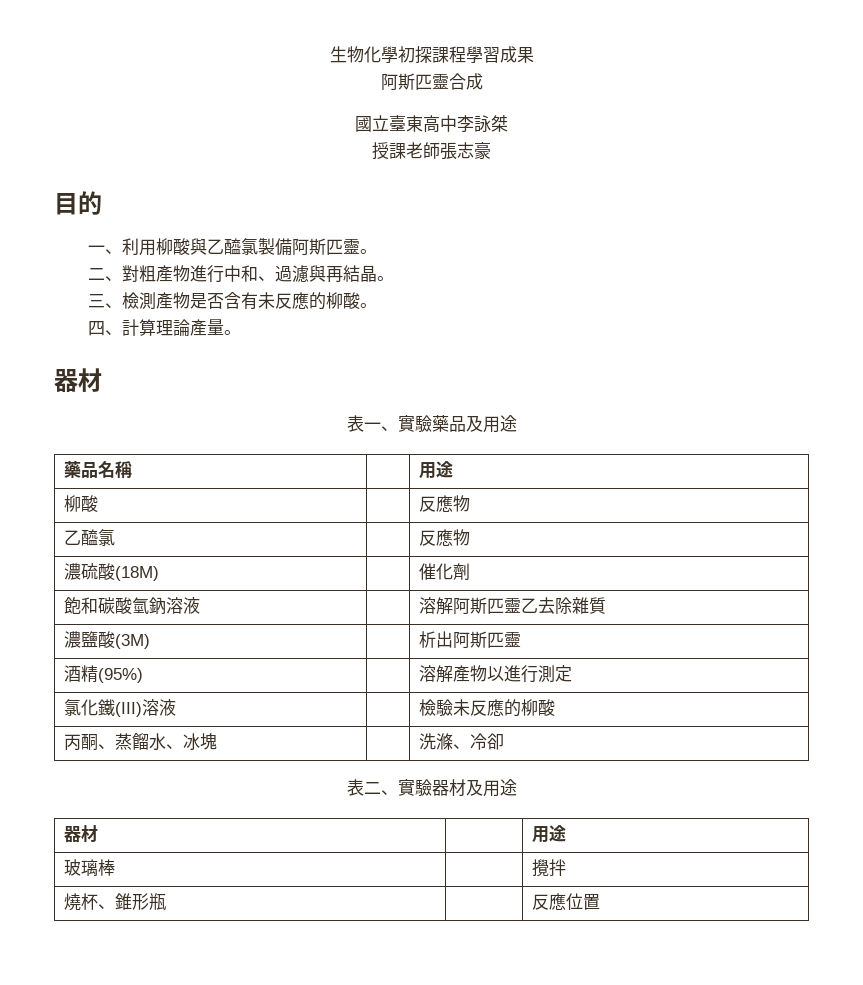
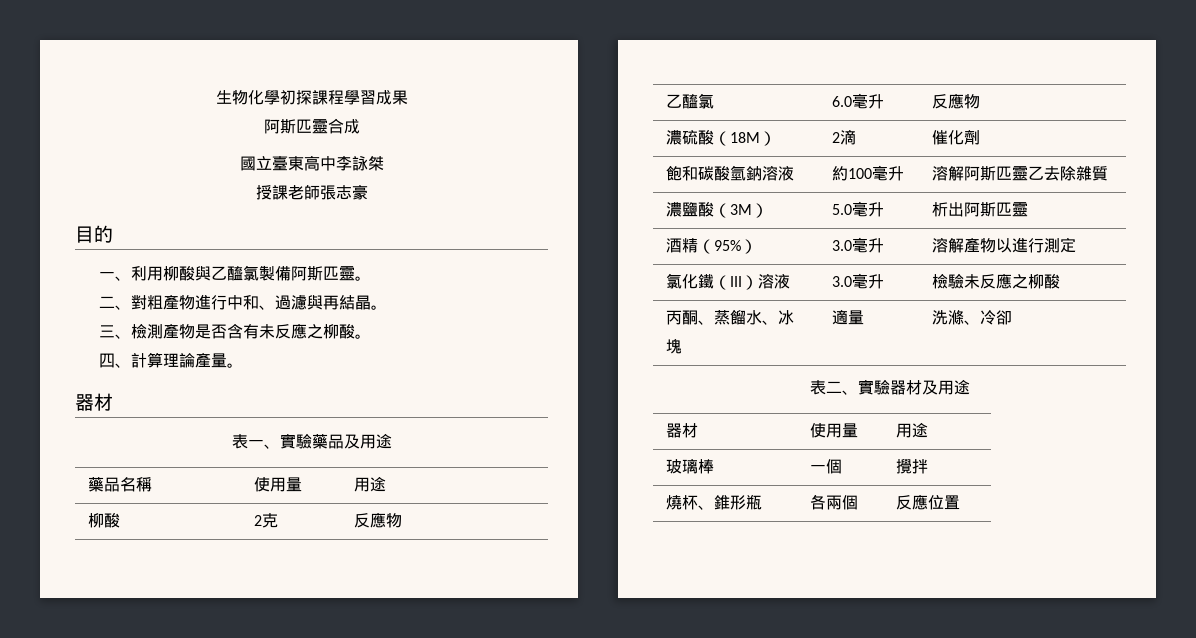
- 三、檢測產物是否含有未反應的柳酸。
+ 三、檢測產物是否含有未反應之柳酸。
- 藥品名稱 | | 用途
+ 藥品名稱 | 使用量 | 用途
- 柳酸 | | 反應物
+ 柳酸 | 2克 | 反應物
- 乙醯氯 | | 反應物
+ 乙醯氯 | 6.0毫升 | 反應物
- 濃硫酸(18M) | | 催化劑
+ 濃硫酸（18M） | 2滴 | 催化劑
- 飽和碳酸氫鈉溶液 | | 溶解阿斯匹靈乙去除雜質
+ 飽和碳酸氫鈉溶液 | 約100毫升 | 溶解阿斯匹靈乙去除雜質
- 濃鹽酸(3M) | | 析出阿斯匹靈
+ 濃鹽酸（3M） | 5.0毫升 | 析出阿斯匹靈
- 酒精(95%) | | 溶解產物以進行測定
+ 酒精（95%） | 3.0毫升 | 溶解產物以進行測定
- 氯化鐵(III)溶液 | | 檢驗未反應的柳酸
+ 氯化鐵（III）溶液 | 3.0毫升 | 檢驗未反應之柳酸
- 丙酮、蒸餾水、冰塊 | | 洗滌、冷卻
+ 丙酮、蒸餾水、冰塊 | 適量 | 洗滌、冷卻
- 器材 | | 用途
+ 器材 | 使用量 | 用途
- 玻璃棒 | | 攪拌
+ 玻璃棒 | 一個 | 攪拌
- 燒杯、錐形瓶 | | 反應位置
+ 燒杯、錐形瓶 | 各兩個 | 反應位置

